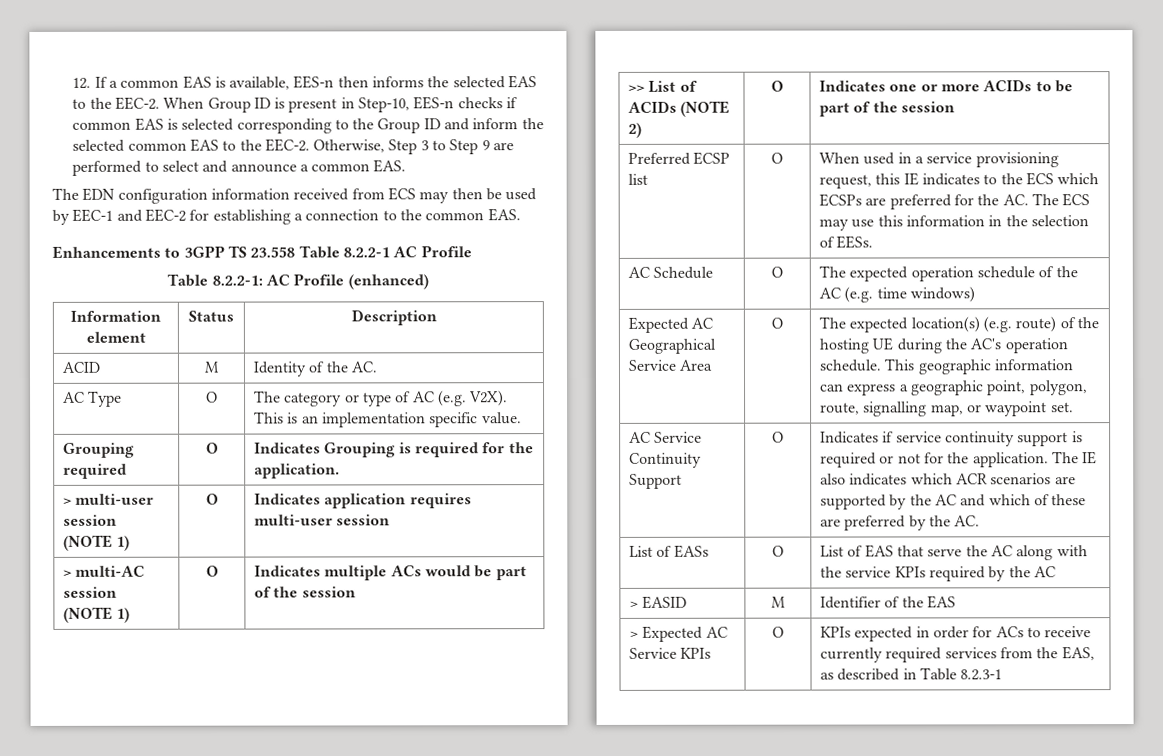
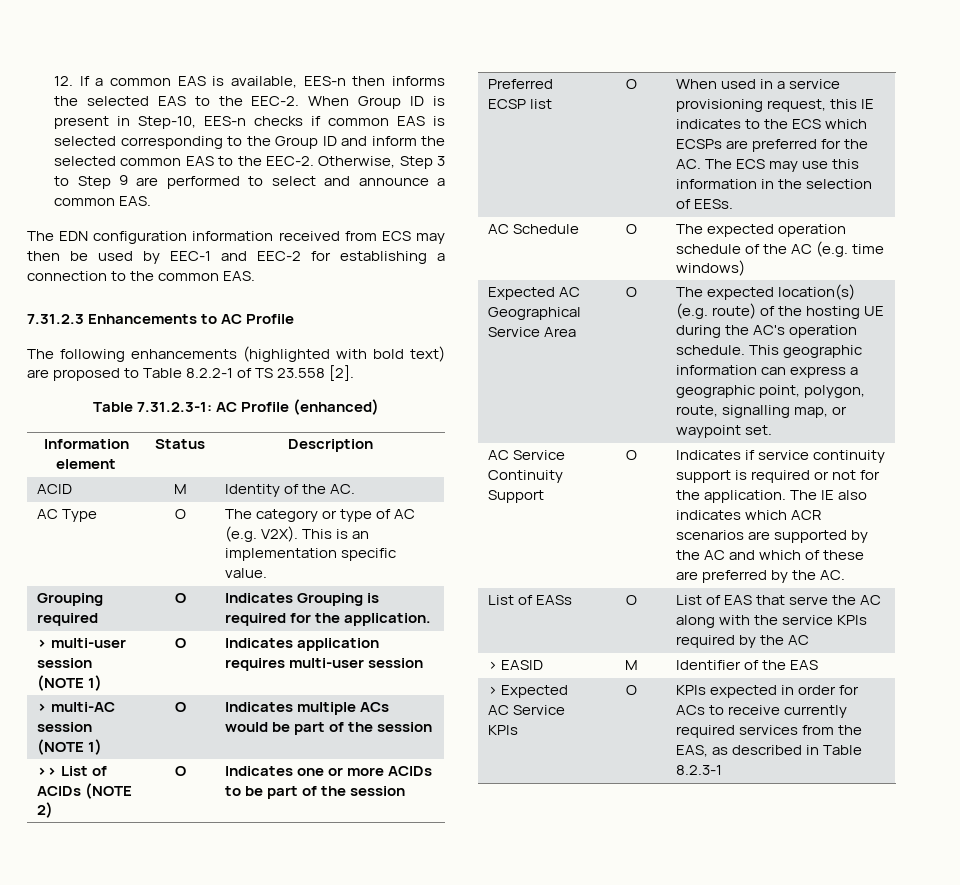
- Enhancements to 3GPP TS 23.558 Table 8.2.2-1 AC Profile
- Table 8.2.2-1: AC Profile (enhanced)
+ 7.31.2.3 Enhancements to AC Profile
+ The following enhancements (highlighted with bold text) are proposed to Table 8.2.2-1 of TS 23.558 [2].
+ Table 7.31.2.3-1: AC Profile (enhanced)

